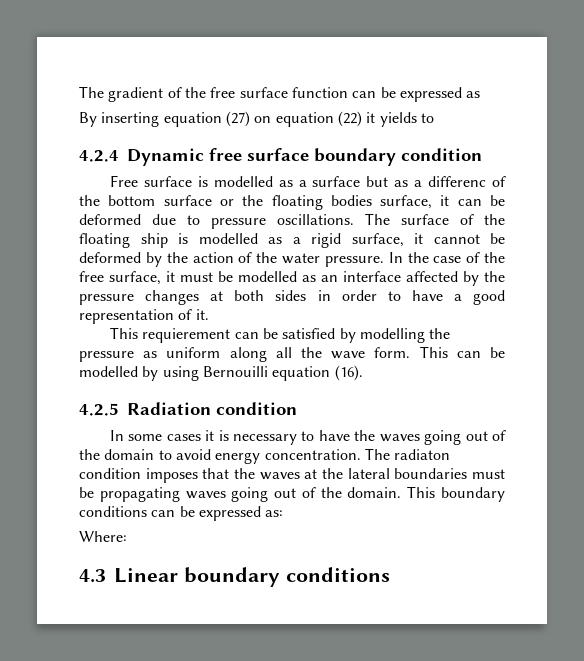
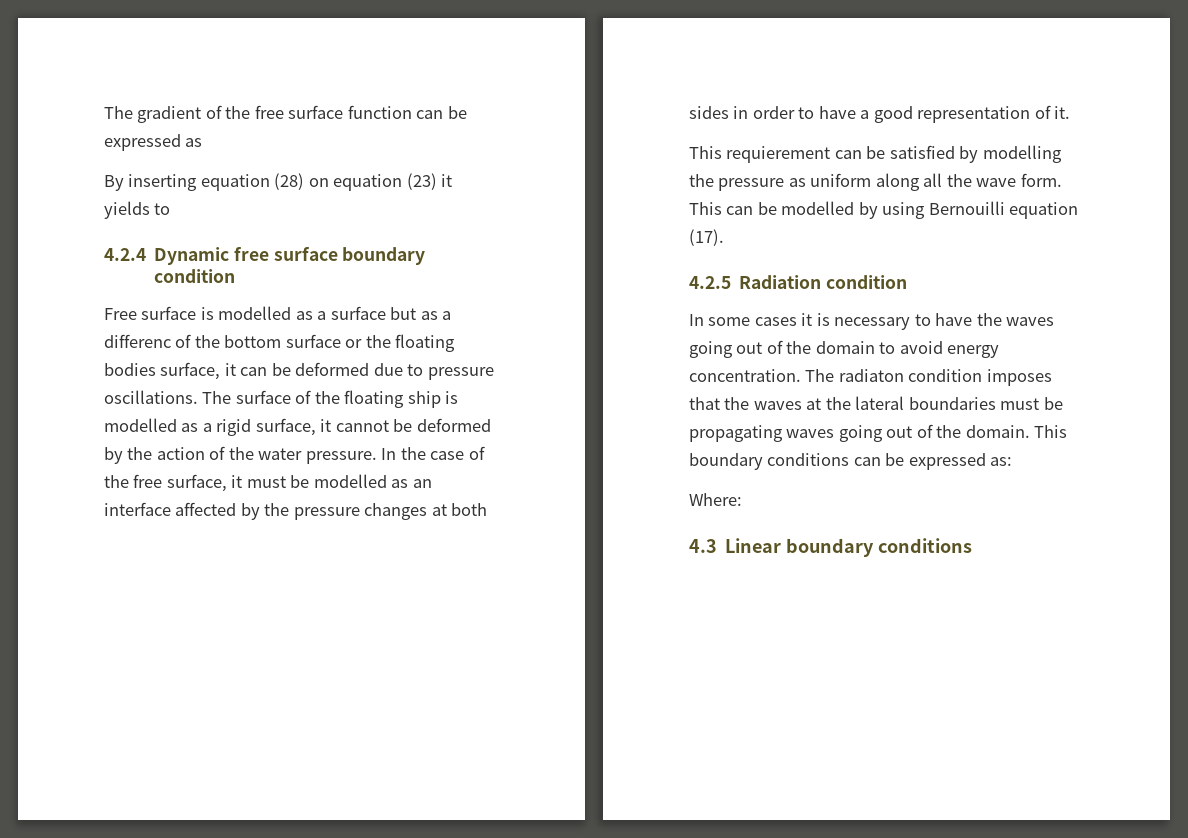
- By inserting equation (27) on equation (22) it yields to
+ By inserting equation (28) on equation (23) it yields to
- This can be modelled by using Bernouilli equation (16).
+ This can be modelled by using Bernouilli equation (17).

